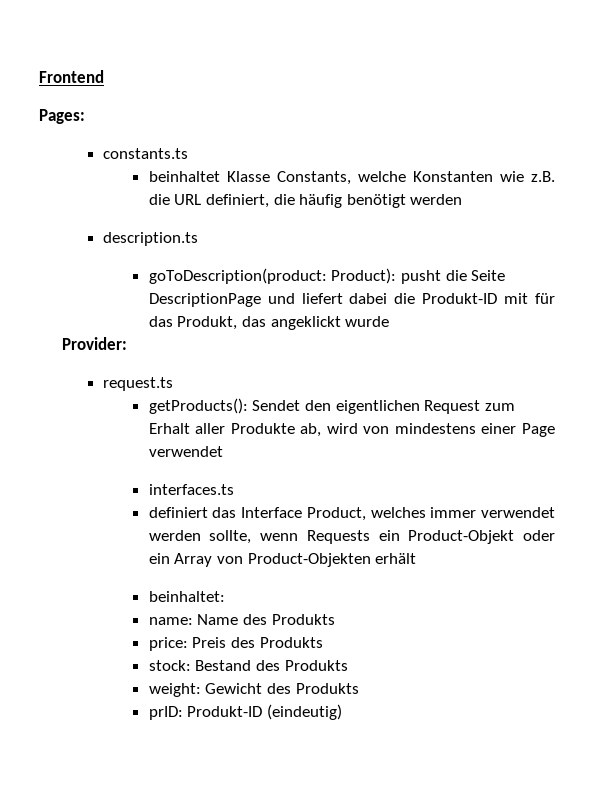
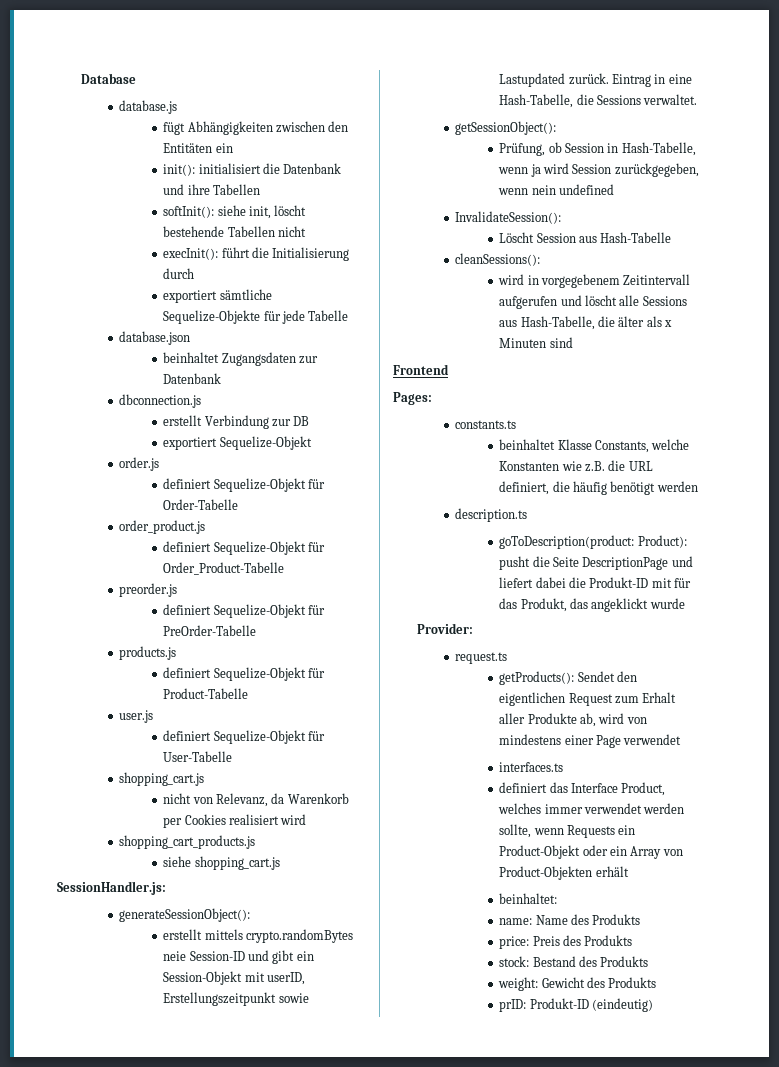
+ Database
+ database.js
+ fügt Abhängigkeiten zwischen den Entitäten ein
+ init(): initialisiert die Datenbank und ihre Tabellen
+ softInit(): siehe init, löscht bestehende Tabellen nicht
+ execInit(): führt die Initialisierung durch
+ exportiert sämtliche Sequelize-Objekte für jede Tabelle
+ database.json
+ beinhaltet Zugangsdaten zur Datenbank
+ dbconnection.js
+ erstellt Verbindung zur DB
+ exportiert Sequelize-Objekt
+ order.js
+ definiert Sequelize-Objekt für Order-Tabelle
+ order_product.js
+ definiert Sequelize-Objekt für Order_Product-Tabelle
+ preorder.js
+ definiert Sequelize-Objekt für PreOrder-Tabelle
+ products.js
+ definiert Sequelize-Objekt für Product-Tabelle
+ user.js
+ definiert Sequelize-Objekt für User-Tabelle
+ shopping_cart.js
+ nicht von Relevanz, da Warenkorb per Cookies realisiert wird
+ shopping_cart_products.js
+ siehe shopping_cart.js
+ SessionHandler.js:
+ generateSessionObject():
+ erstellt mittels crypto.randomBytes neie Session-ID und gibt ein Session-Objekt mit userID, Erstellungszeitpunkt sowie Lastupdated zurück. Eintrag in eine Hash-Tabelle, die Sessions verwaltet.
+ getSessionObject():
+ Prüfung, ob Session in Hash-Tabelle, wenn ja wird Session zurückgegeben, wenn nein undefined
+ InvalidateSession():
+ Löscht Session aus Hash-Tabelle
+ cleanSessions():
+ wird in vorgegebenem Zeitintervall aufgerufen und löscht alle Sessions aus Hash-Tabelle, die älter als x Minuten sind

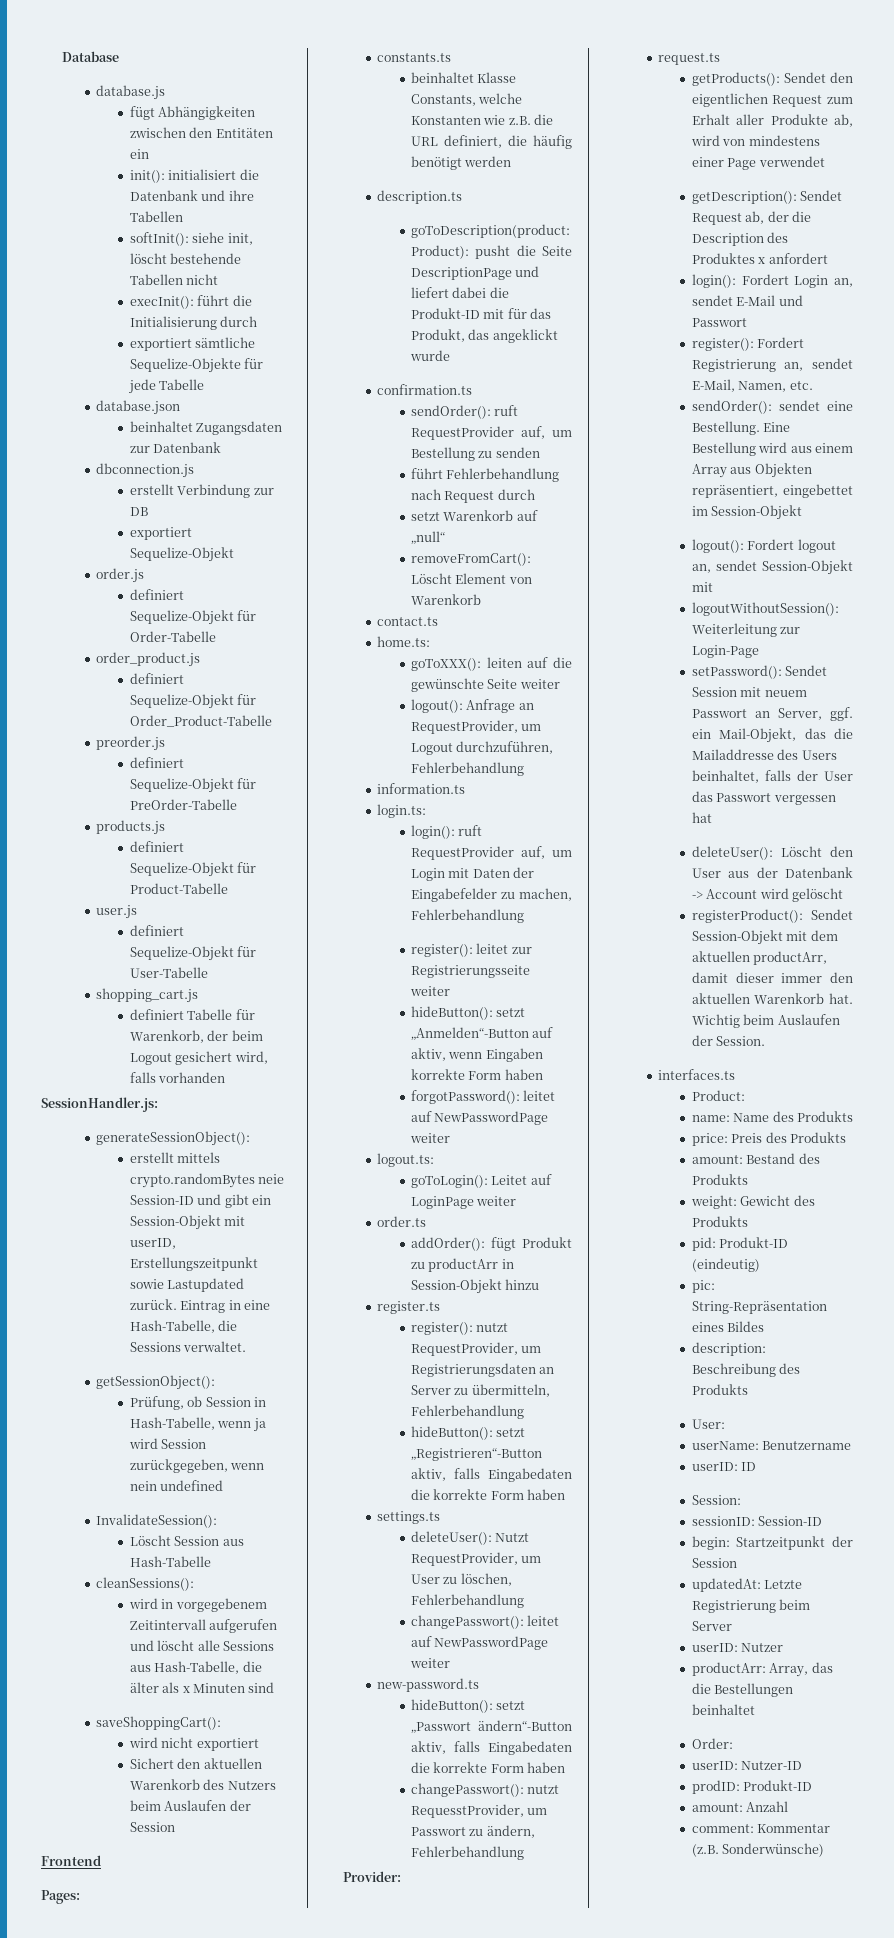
- nicht von Relevanz, da Warenkorb per Cookies realisiert wird
- shopping_cart_products.js
- siehe shopping_cart.js
+ definiert Tabelle für Warenkorb, der beim Logout gesichert wird, falls vorhanden
+ saveShoppingCart():
+ wird nicht exportiert
+ Sichert den aktuellen Warenkorb des Nutzers beim Auslaufen der Session
+ confirmation.ts
+ sendOrder(): ruft RequestProvider auf, um Bestellung zu senden
+ führt Fehlerbehandlung nach Request durch
+ setzt Warenkorb auf „null“
+ removeFromCart(): Löscht Element von Warenkorb
+ contact.ts
+ home.ts:
+ goToXXX(): leiten auf die gewünschte Seite weiter
+ logout(): Anfrage an RequestProvider, um Logout durchzuführen, Fehlerbehandlung
+ information.ts
+ login.ts:
+ login(): ruft RequestProvider auf, um Login mit Daten der Eingabefelder zu machen, Fehlerbehandlung
+ register(): leitet zur Registrierungsseite weiter
+ hideButton(): setzt „Anmelden“-Button auf aktiv, wenn Eingaben korrekte Form haben
+ forgotPassword(): leitet auf NewPasswordPage weiter
+ logout.ts:
+ goToLogin(): Leitet auf LoginPage weiter
+ order.ts
+ addOrder(): fügt Produkt zu productArr in Session-Objekt hinzu
+ register.ts
+ register(): nutzt RequestProvider, um Registrierungsdaten an Server zu übermitteln, Fehlerbehandlung
+ hideButton(): setzt „Registrieren“-Button aktiv, falls Eingabedaten die korrekte Form haben
+ settings.ts
+ deleteUser(): Nutzt RequestProvider, um User zu löschen, Fehlerbehandlung
+ changePasswort(): leitet auf NewPasswordPage weiter
+ new-password.ts
+ hideButton(): setzt „Passwort ändern“-Button aktiv, falls Eingabedaten die korrekte Form haben
+ changePasswort(): nutzt RequesstProvider, um Passwort zu ändern, Fehlerbehandlung
+ getDescription(): Sendet Request ab, der die Description des Produktes x anfordert
+ login(): Fordert Login an, sendet E-Mail und Passwort
+ register(): Fordert Registrierung an, sendet E-Mail, Namen, etc.
+ sendOrder(): sendet eine Bestellung. Eine Bestellung wird aus einem Array aus Objekten repräsentiert, eingebettet im Session-Objekt
+ logout(): Fordert logout an, sendet Session-Objekt mit
+ logoutWithoutSession(): Weiterleitung zur Login-Page
+ setPassword(): Sendet Session mit neuem Passwort an Server, ggf. ein Mail-Objekt, das die Mailaddresse des Users beinhaltet, falls der User das Passwort vergessen hat
+ deleteUser(): Löscht den User aus der Datenbank -> Account wird gelöscht
+ registerProduct(): Sendet Session-Objekt mit dem aktuellen productArr, damit dieser immer den aktuellen Warenkorb hat. Wichtig beim Auslaufen der Session.
  interfaces.ts
- definiert das Interface Product, welches immer verwendet werden sollte, wenn Requests ein Product-Objekt oder ein Array von Product-Objekten erhält
- beinhaltet:
+ Product:
- stock: Bestand des Produkts
+ amount: Bestand des Produkts
- prID: Produkt-ID (eindeutig)
+ pid: Produkt-ID (eindeutig)
+ pic: String-Repräsentation eines Bildes
+ description: Beschreibung des Produkts
+ User:
+ userName: Benutzername
+ userID: ID
+ Session:
+ sessionID: Session-ID
+ begin: Startzeitpunkt der Session
+ updatedAt: Letzte Registrierung beim Server
+ userID: Nutzer
+ productArr: Array, das die Bestellungen beinhaltet
+ Order:
+ userID: Nutzer-ID
+ prodID: Produkt-ID
+ amount: Anzahl
+ comment: Kommentar (z.B. Sonderwünsche)

